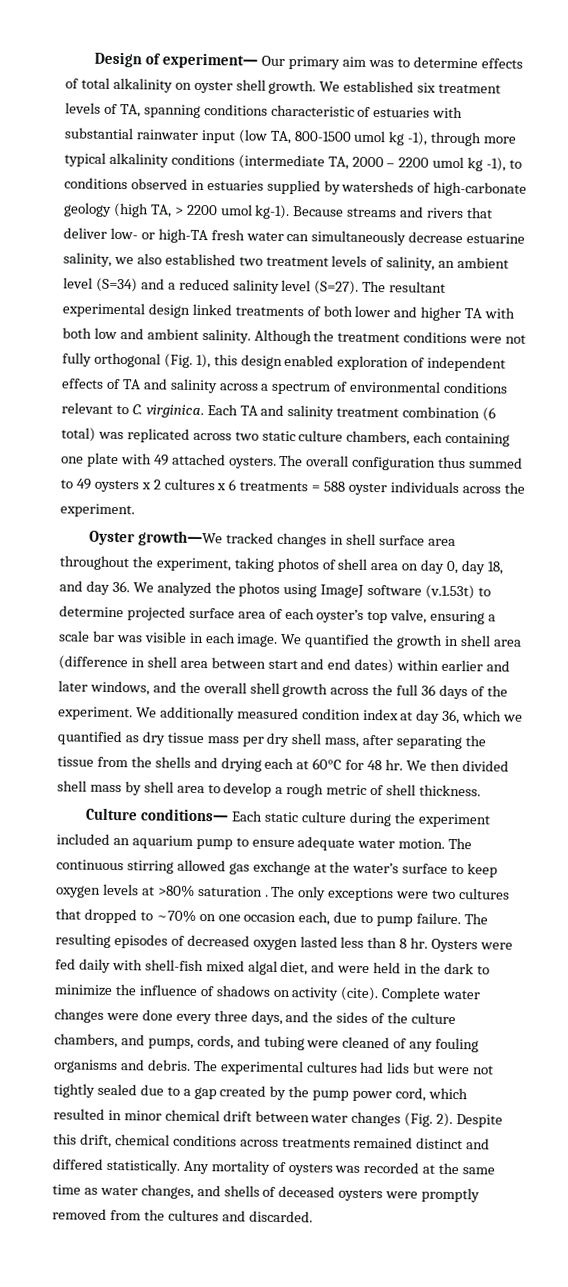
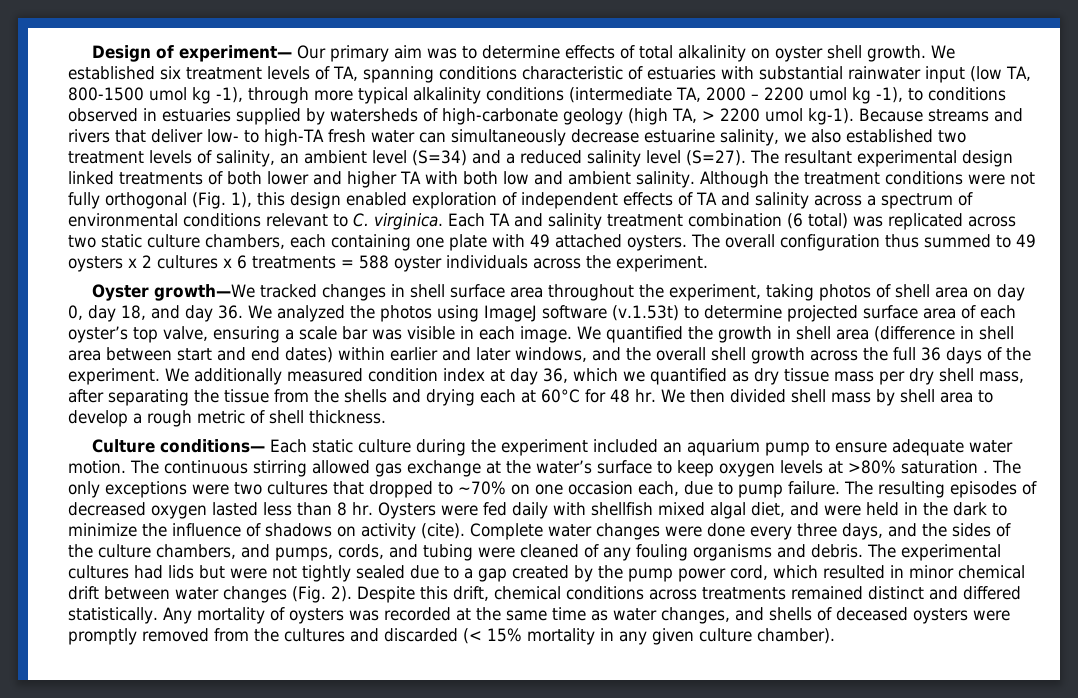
- Because streams and rivers that deliver low- or high-TA fresh water can simultaneously decrease estuarine salinity, we also established two treatment levels of salinity, an ambient level (S=34) and a reduced salinity level (S=27).
+ Because streams and rivers that deliver low- to high-TA fresh water can simultaneously decrease estuarine salinity, we also established two treatment levels of salinity, an ambient level (S=34) and a reduced salinity level (S=27).
- Oysters were fed daily with shell-fish mixed algal diet, and were held in the dark to minimize the influence of shadows on activity (cite).
+ Oysters were fed daily with shellfish mixed algal diet, and were held in the dark to minimize the influence of shadows on activity (cite).
- Any mortality of oysters was recorded at the same time as water changes, and shells of deceased oysters were promptly removed from the cultures and discarded.
+ Any mortality of oysters was recorded at the same time as water changes, and shells of deceased oysters were promptly removed from the cultures and discarded (< 15% mortality in any given culture chamber).

